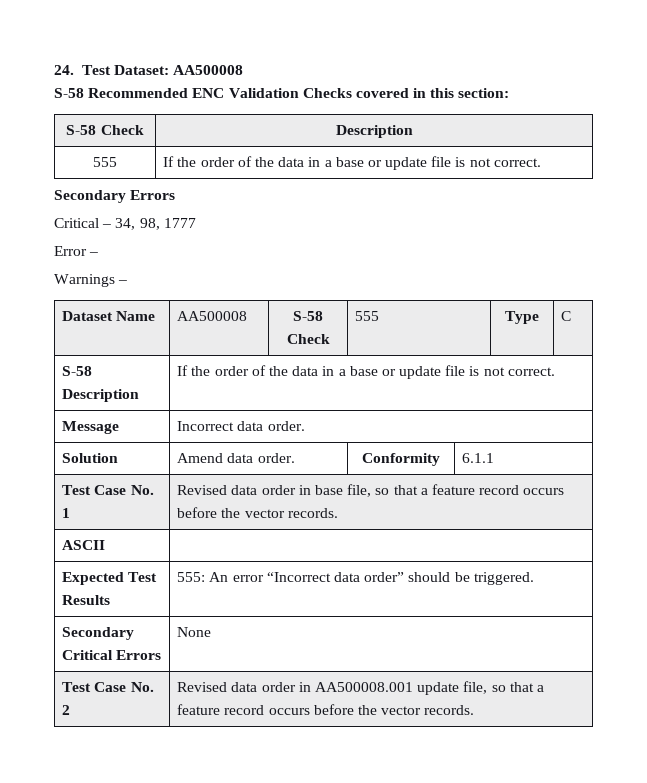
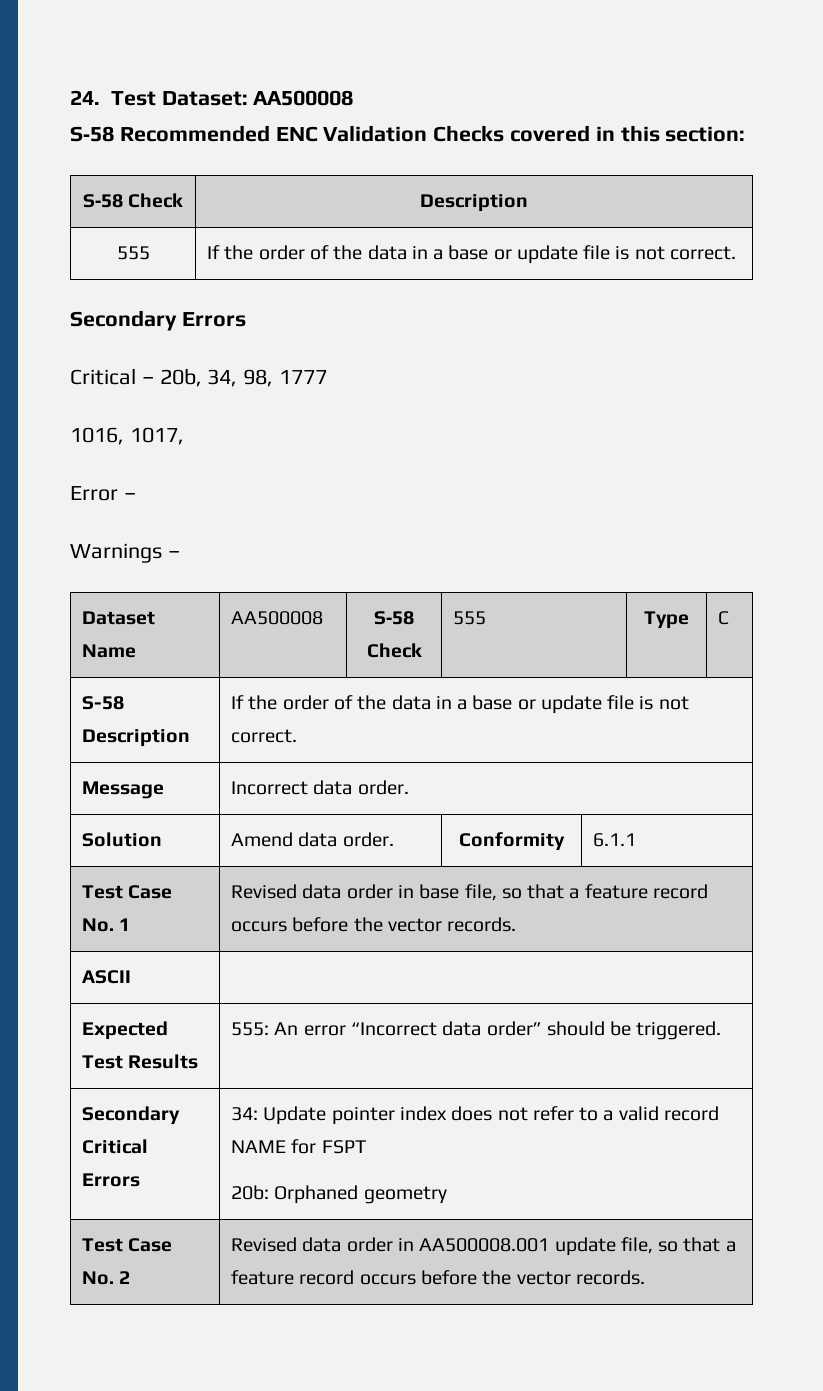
- Critical – 34, 98, 1777
+ Critical – 20b, 34, 98, 1777
+ 1016, 1017,
- Secondary Critical Errors | None
+ Secondary Critical Errors | 34: Update pointer index does not refer to a valid record NAME for FSPT
+ 20b: Orphaned geometry

